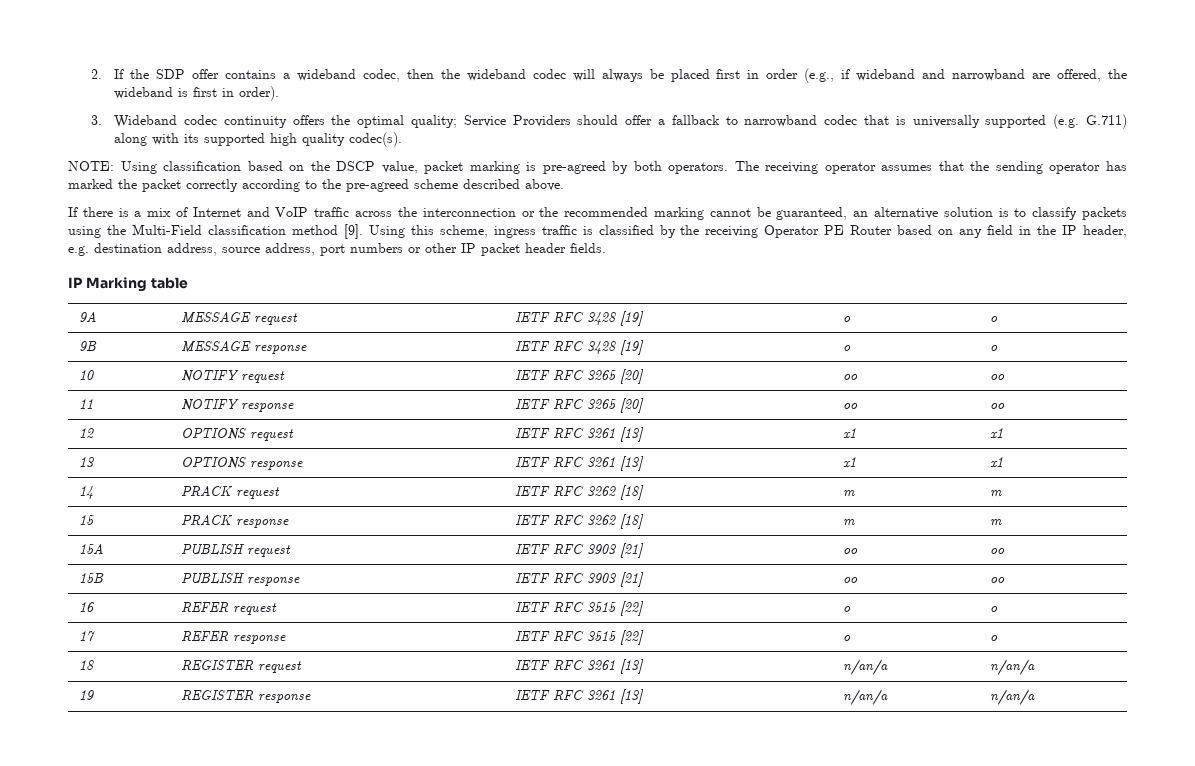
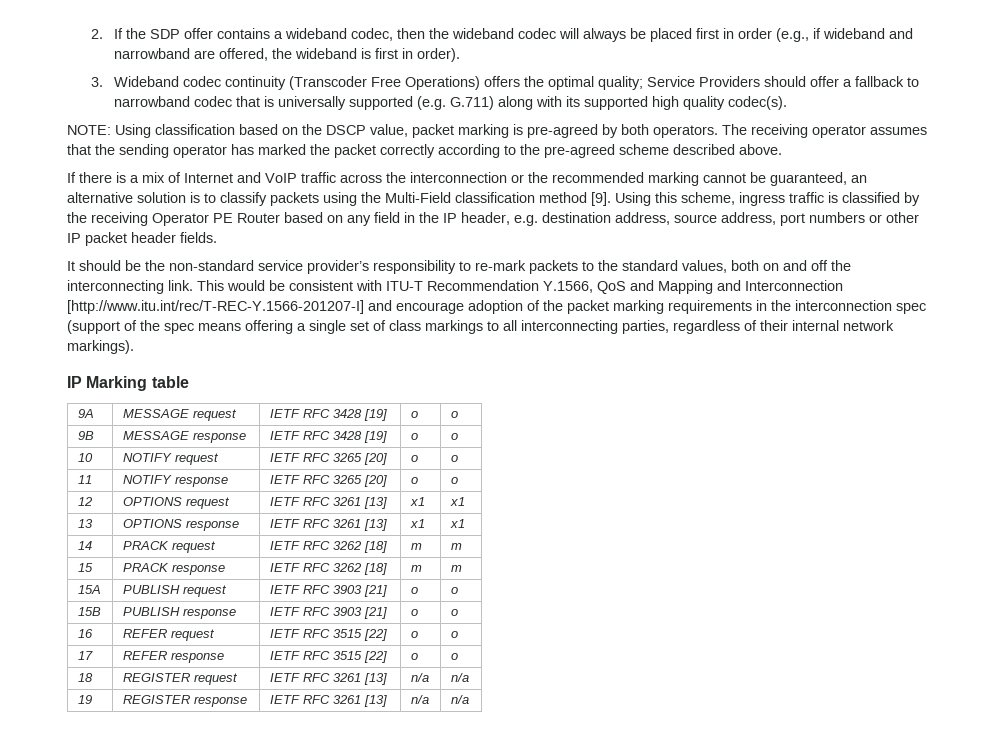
- 3. Wideband codec continuity offers the optimal quality; Service Providers should offer a fallback to narrowband codec that is universally supported (e.g. G.711) along with its supported high quality codec(s).
+ 3. Wideband codec continuity (Transcoder Free Operations) offers the optimal quality; Service Providers should offer a fallback to narrowband codec that is universally supported (e.g. G.711) along with its supported high quality codec(s).
+ It should be the non-standard service provider’s responsibility to re-mark packets to the standard values, both on and off the interconnecting link. This would be consistent with ITU-T Recommendation Y.1566, QoS and Mapping and Interconnection [http://www.itu.int/rec/T-REC-Y.1566-201207-I] and encourage adoption of the packet marking requirements in the interconnection spec (support of the spec means offering a single set of class markings to all interconnecting parties, regardless of their internal network markings).
- 10 | NOTIFY request | IETF RFC 3265 [20] | oo | oo
+ 10 | NOTIFY request | IETF RFC 3265 [20] | o | o
- 11 | NOTIFY response | IETF RFC 3265 [20] | oo | oo
+ 11 | NOTIFY response | IETF RFC 3265 [20] | o | o
- 15A | PUBLISH request | IETF RFC 3903 [21] | oo | oo
+ 15A | PUBLISH request | IETF RFC 3903 [21] | o | o
- 15B | PUBLISH response | IETF RFC 3903 [21] | oo | oo
+ 15B | PUBLISH response | IETF RFC 3903 [21] | o | o
- 18 | REGISTER request | IETF RFC 3261 [13] | n/an/a | n/an/a
+ 18 | REGISTER request | IETF RFC 3261 [13] | n/a | n/a
- 19 | REGISTER response | IETF RFC 3261 [13] | n/an/a | n/an/a
+ 19 | REGISTER response | IETF RFC 3261 [13] | n/a | n/a

